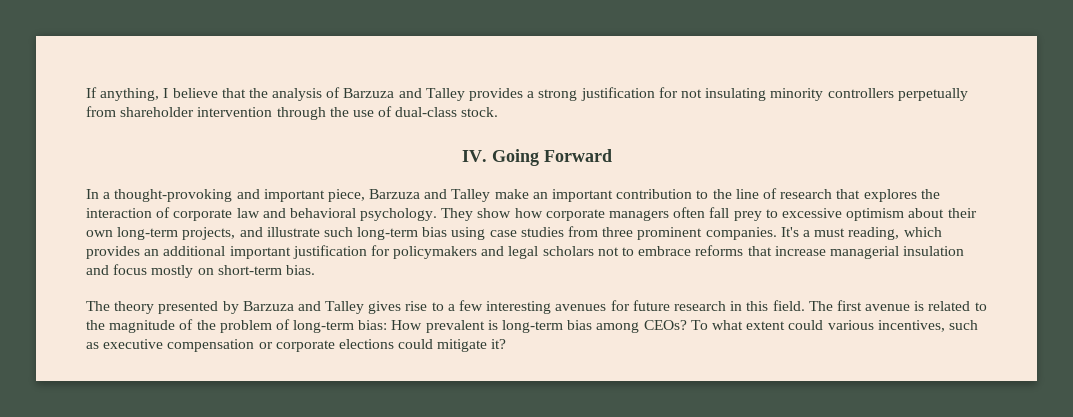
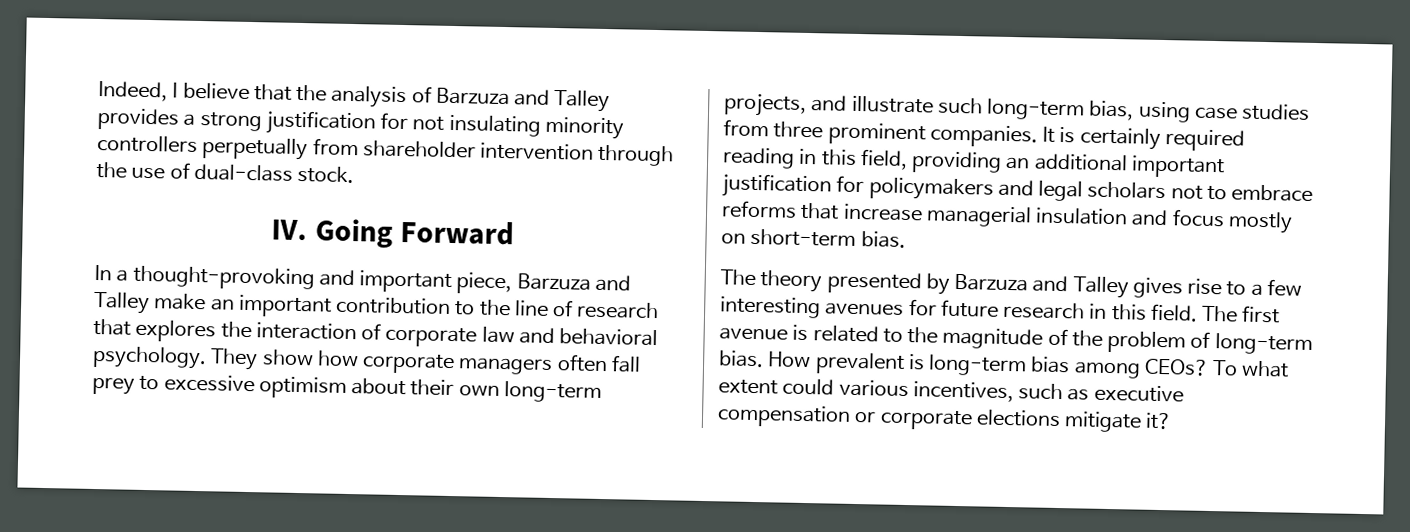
- If anything, I believe that the analysis of Barzuza and Talley provides a strong justification for not insulating minority controllers perpetually from shareholder intervention through the use of dual-class stock.
+ Indeed, I believe that the analysis of Barzuza and Talley provides a strong justification for not insulating minority controllers perpetually from shareholder intervention through the use of dual-class stock.
- They show how corporate managers often fall prey to excessive optimism about their own long-term projects, and illustrate such long-term bias using case studies from three prominent companies.
+ They show how corporate managers often fall prey to excessive optimism about their own long-term projects, and illustrate such long-term bias, using case studies from three prominent companies.
- It's a must reading, which provides an additional important justification for policymakers and legal scholars not to embrace reforms that increase managerial insulation and focus mostly on short-term bias.
+ It is certainly required reading in this field, providing an additional important justification for policymakers and legal scholars not to embrace reforms that increase managerial insulation and focus mostly on short-term bias.
- The first avenue is related to the magnitude of the problem of long-term bias: How prevalent is long-term bias among CEOs?
+ The first avenue is related to the magnitude of the problem of long-term bias. How prevalent is long-term bias among CEOs?
- To what extent could various incentives, such as executive compensation or corporate elections could mitigate it?
+ To what extent could various incentives, such as executive compensation or corporate elections mitigate it?

